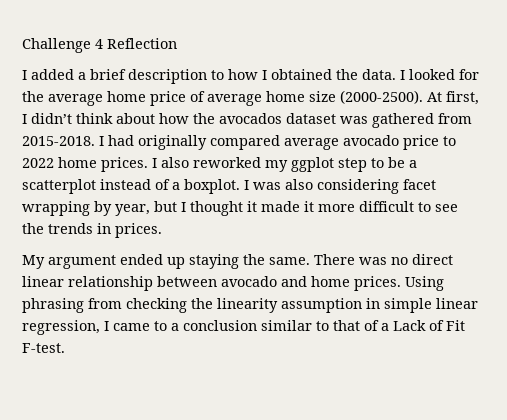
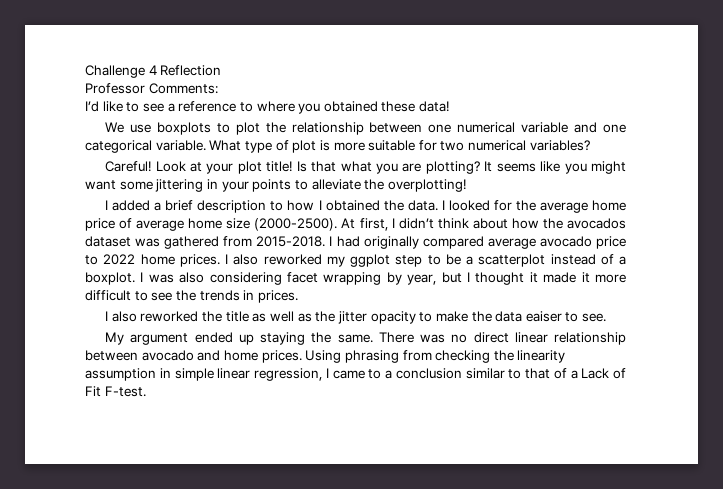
+ Professor Comments:
+ I’d like to see a reference to where you obtained these data!
+ We use boxplots to plot the relationship between one numerical variable and one categorical variable. What type of plot is more suitable for two numerical variables?
+ Careful! Look at your plot title! Is that what you are plotting? It seems like you might want some jittering in your points to alleviate the overplotting!
+ I also reworked the title as well as the jitter opacity to make the data eaiser to see.

